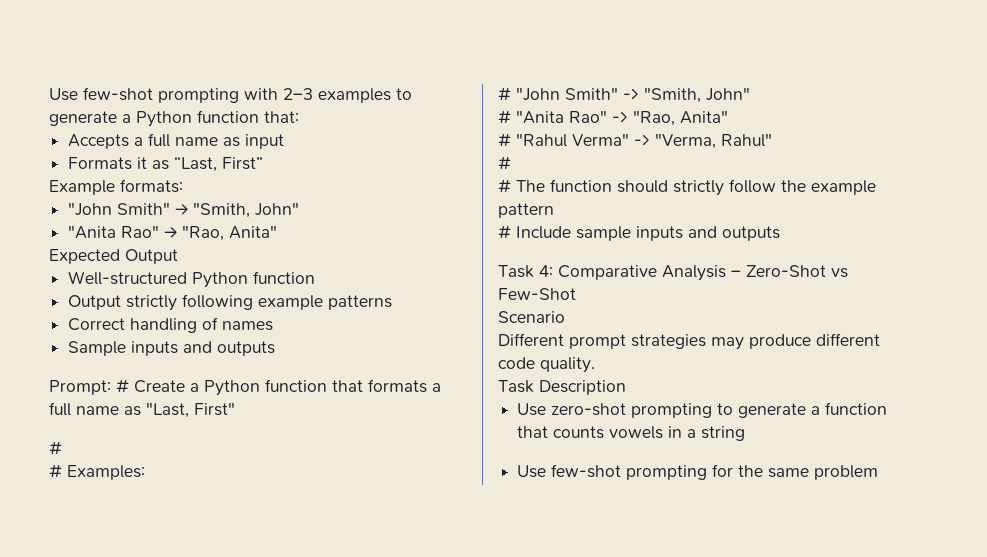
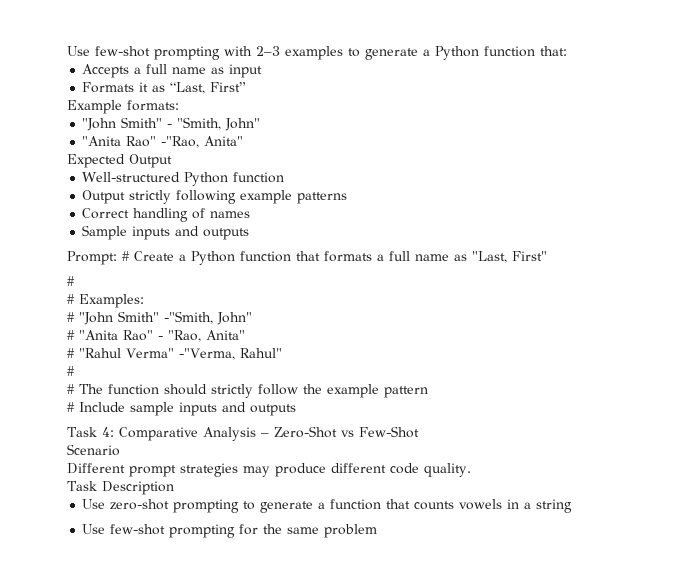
- "John Smith" → "Smith, John"
+ "John Smith" - "Smith, John"
- "Anita Rao" → "Rao, Anita"
+ "Anita Rao" -"Rao, Anita"
- # "John Smith" -> "Smith, John"
+ # "John Smith" -"Smith, John"
- # "Anita Rao" -> "Rao, Anita"
+ # "Anita Rao" - "Rao, Anita"
- # "Rahul Verma" -> "Verma, Rahul"
+ # "Rahul Verma" -"Verma, Rahul"

